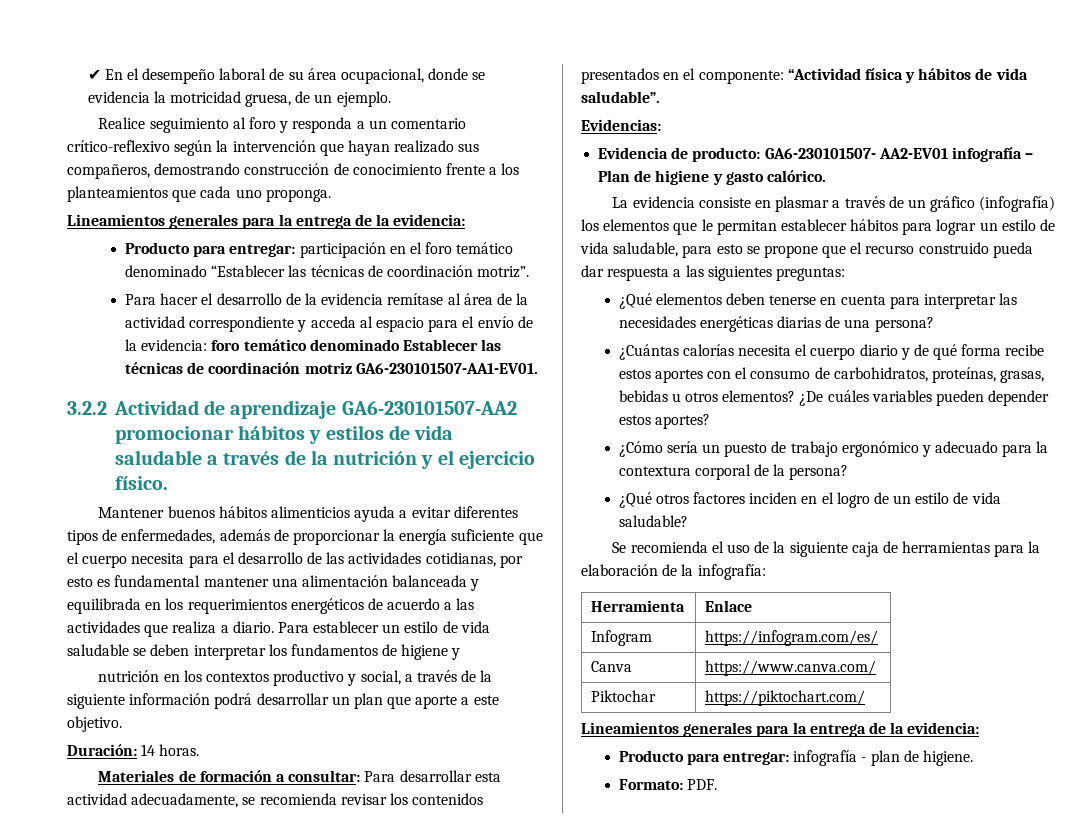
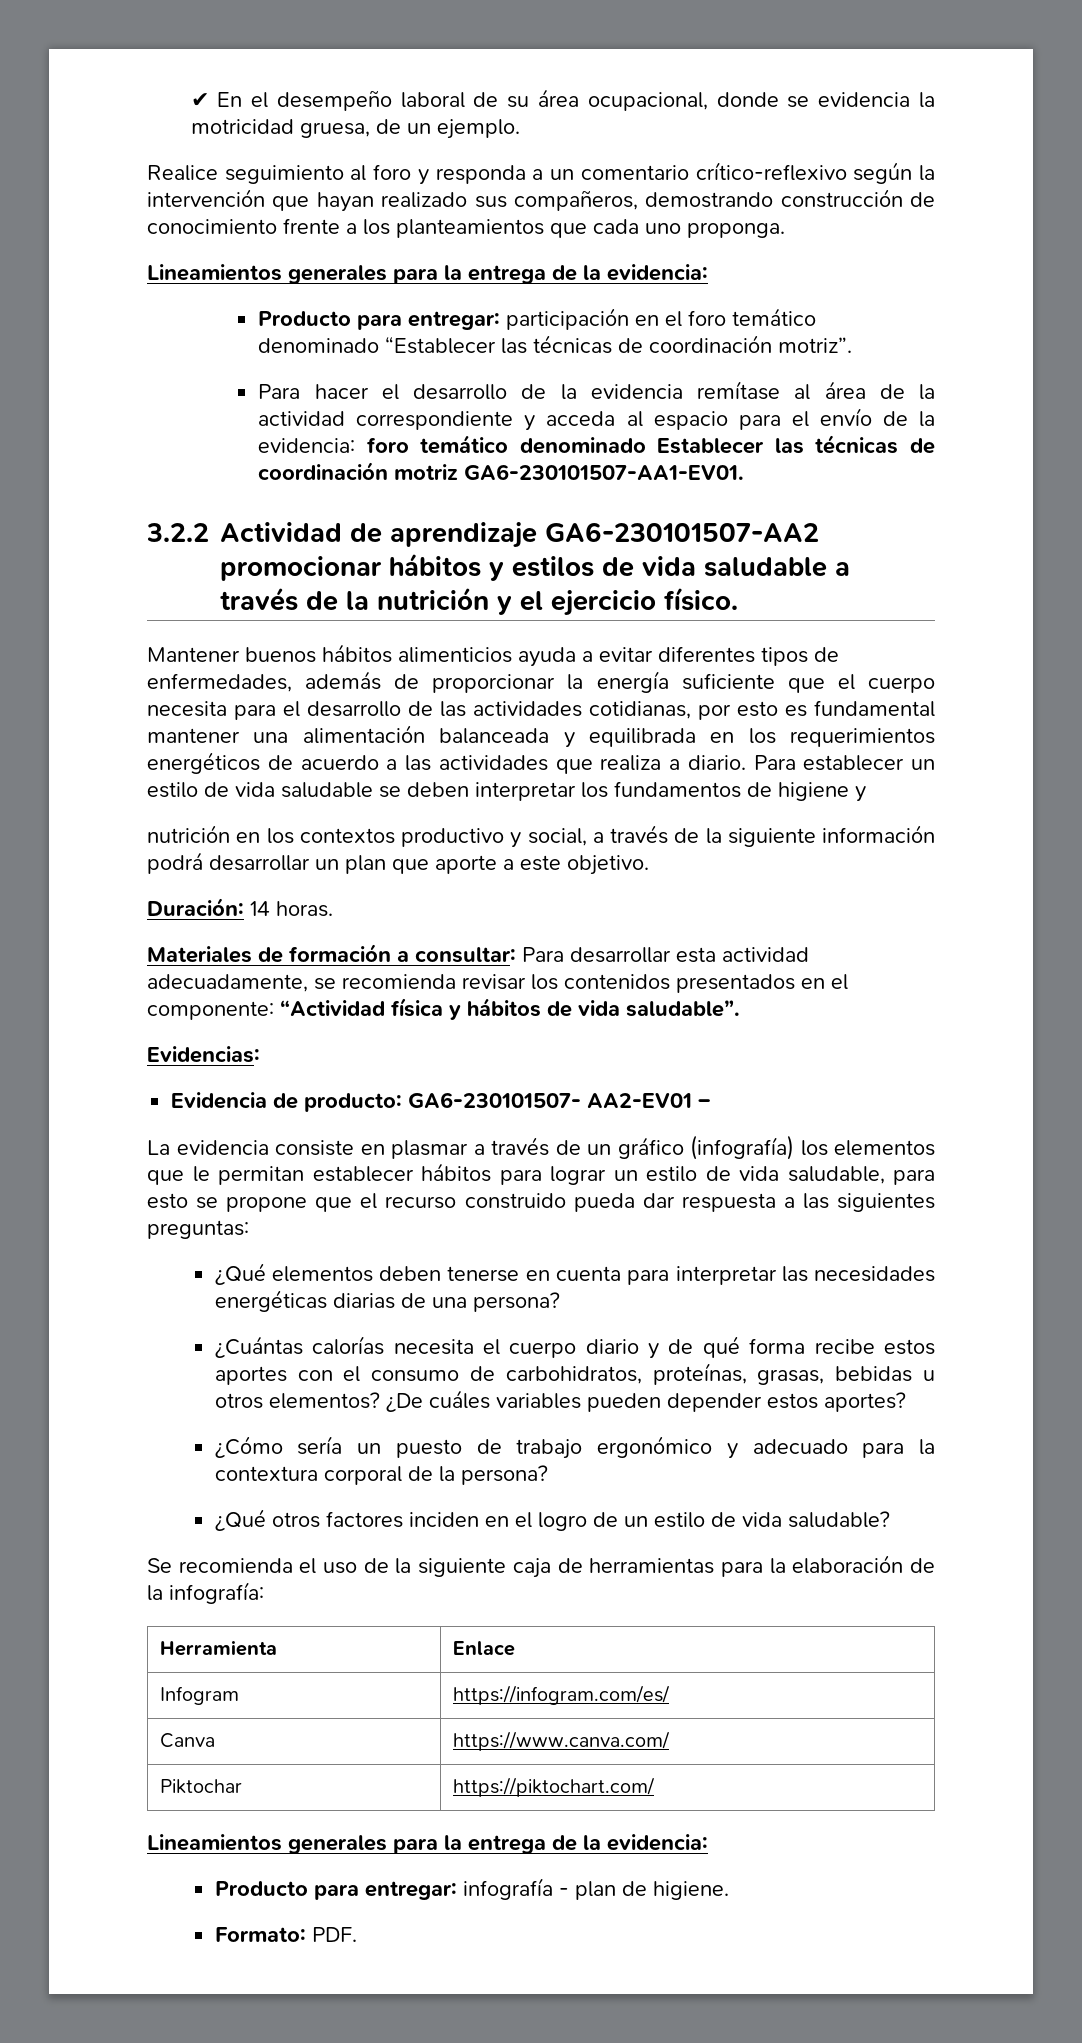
- Evidencia de producto: GA6-230101507- AA2-EV01 infografía – Plan de higiene y gasto calórico.
+ Evidencia de producto: GA6-230101507- AA2-EV01 –

